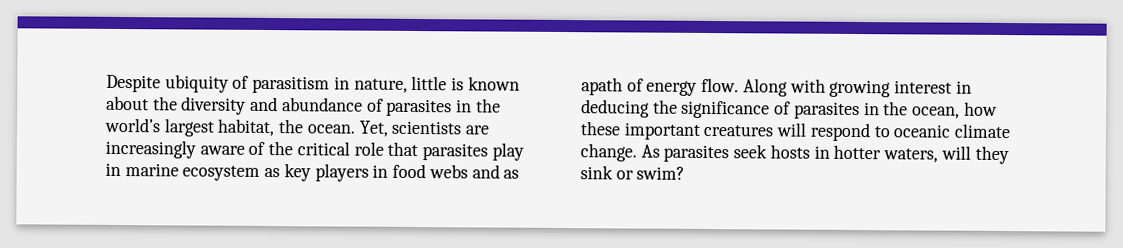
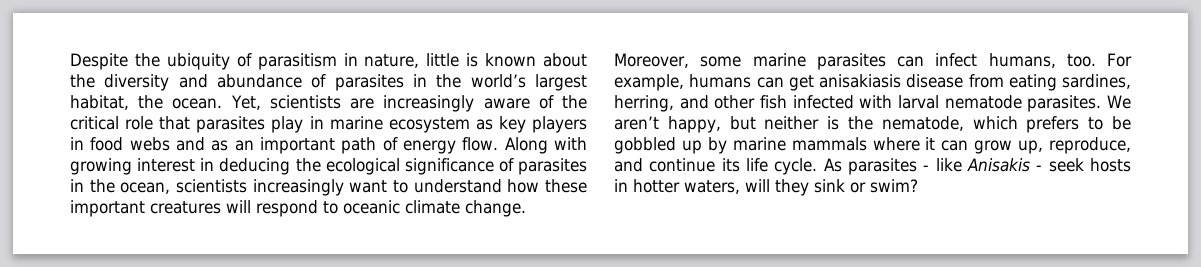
- Despite ubiquity of parasitism in nature, little is known about the diversity and abundance of parasites in the world’s largest habitat, the ocean.
+ Despite the ubiquity of parasitism in nature, little is known about the diversity and abundance of parasites in the world’s largest habitat, the ocean.
- Yet, scientists are increasingly aware of the critical role that parasites play in marine ecosystem as key players in food webs and as apath of energy flow.
+ Yet, scientists are increasingly aware of the critical role that parasites play in marine ecosystem as key players in food webs and as an important path of energy flow.
- Along with growing interest in deducing the significance of parasites in the ocean, how these important creatures will respond to oceanic climate change.
+ Along with growing interest in deducing the ecological significance of parasites in the ocean, scientists increasingly want to understand how these important creatures will respond to oceanic climate change.
- As parasites seek hosts in hotter waters, will they sink or swim?
+ Moreover, some marine parasites can infect humans, too. For example, humans can get anisakiasis disease from eating sardines, herring, and other fish infected with larval nematode parasites. We aren’t happy, but neither is the nematode, which prefers to be gobbled up by marine mammals where it can grow up, reproduce, and continue its life cycle. As parasites - like Anisakis - seek hosts in hotter waters, will they sink or swim?

